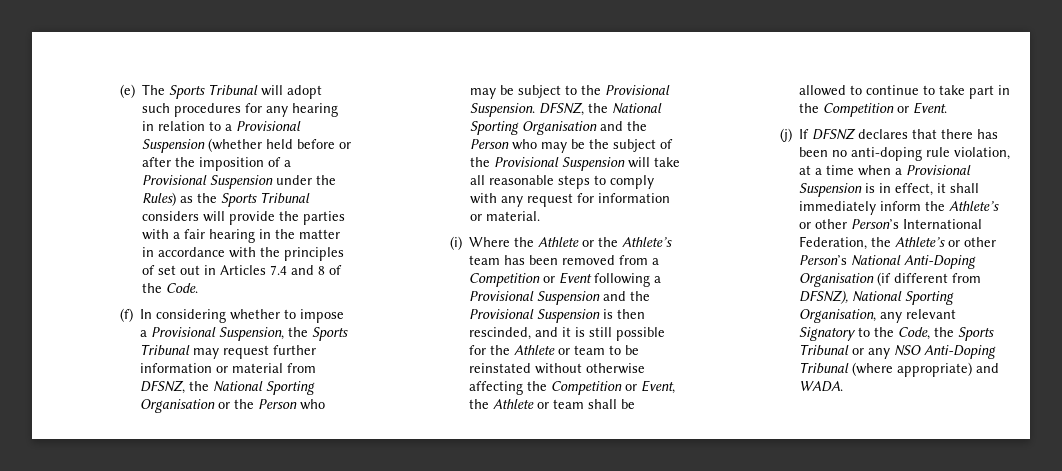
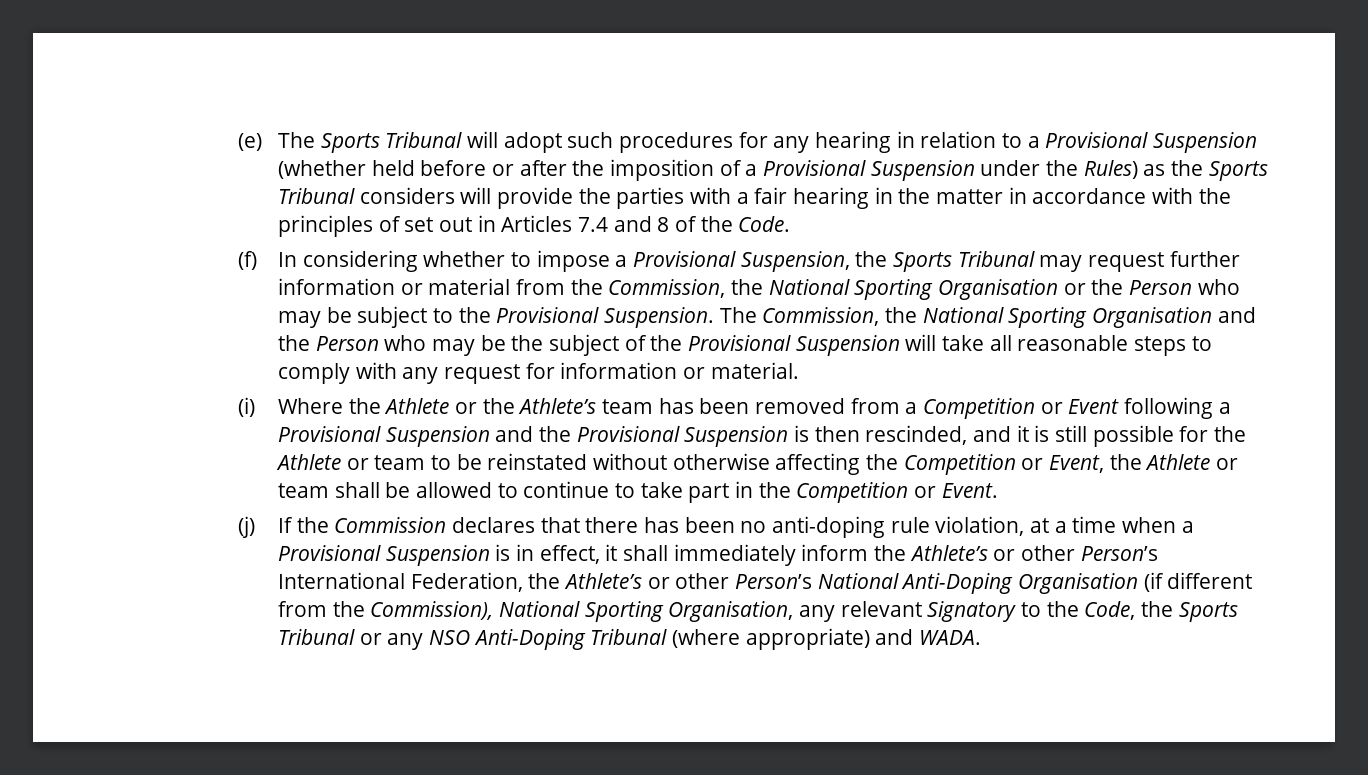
- (f) In considering whether to impose a Provisional Suspension, the Sports Tribunal may request further information or material from DFSNZ, the National Sporting Organisation or the Person who may be subject to the Provisional Suspension.
+ (f) In considering whether to impose a Provisional Suspension, the Sports Tribunal may request further information or material from the Commission, the National Sporting Organisation or the Person who may be subject to the Provisional Suspension.
- DFSNZ, the National Sporting Organisation and the Person who may be the subject of the Provisional Suspension will take all reasonable steps to comply with any request for information or material.
+ The Commission, the National Sporting Organisation and the Person who may be the subject of the Provisional Suspension will take all reasonable steps to comply with any request for information or material.
- (j) If DFSNZ declares that there has been no anti-doping rule violation, at a time when a Provisional Suspension is in effect, it shall immediately inform the Athlete’s or other Person’s International Federation, the Athlete’s or other Person’s National Anti-Doping Organisation (if different from DFSNZ), National Sporting Organisation, any relevant Signatory to the Code, the Sports Tribunal or any NSO Anti-Doping Tribunal (where appropriate) and WADA.
+ (j) If the Commission declares that there has been no anti-doping rule violation, at a time when a Provisional Suspension is in effect, it shall immediately inform the Athlete’s or other Person’s International Federation, the Athlete’s or other Person’s National Anti-Doping Organisation (if different from the Commission), National Sporting Organisation, any relevant Signatory to the Code, the Sports Tribunal or any NSO Anti-Doping Tribunal (where appropriate) and WADA.

